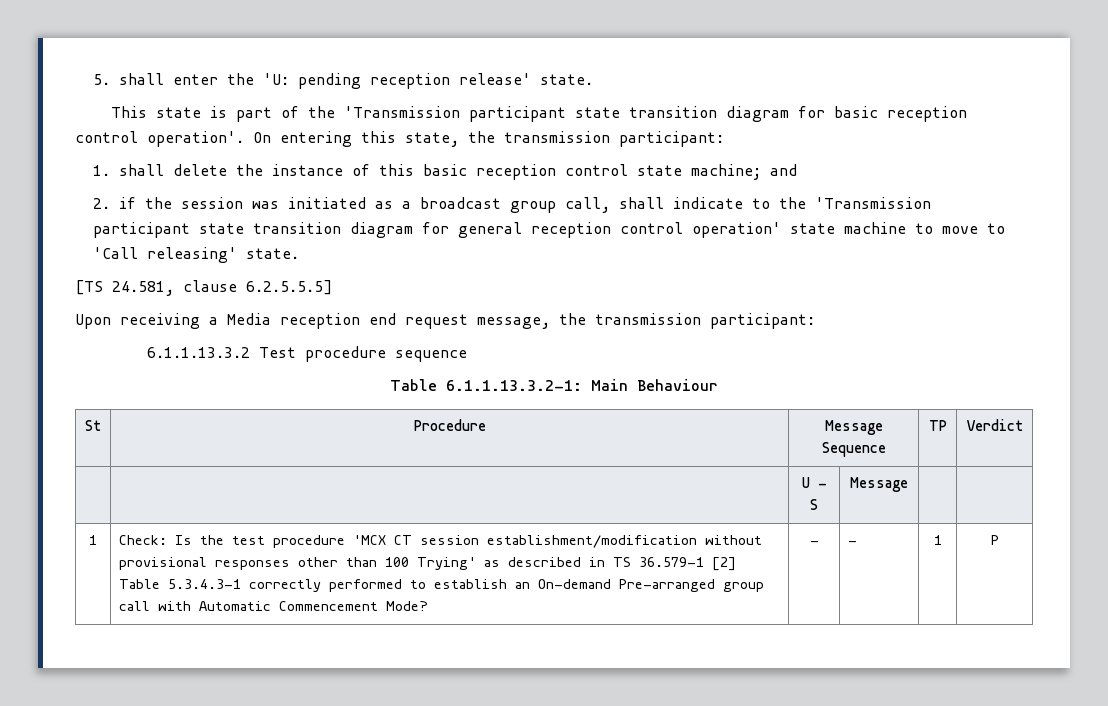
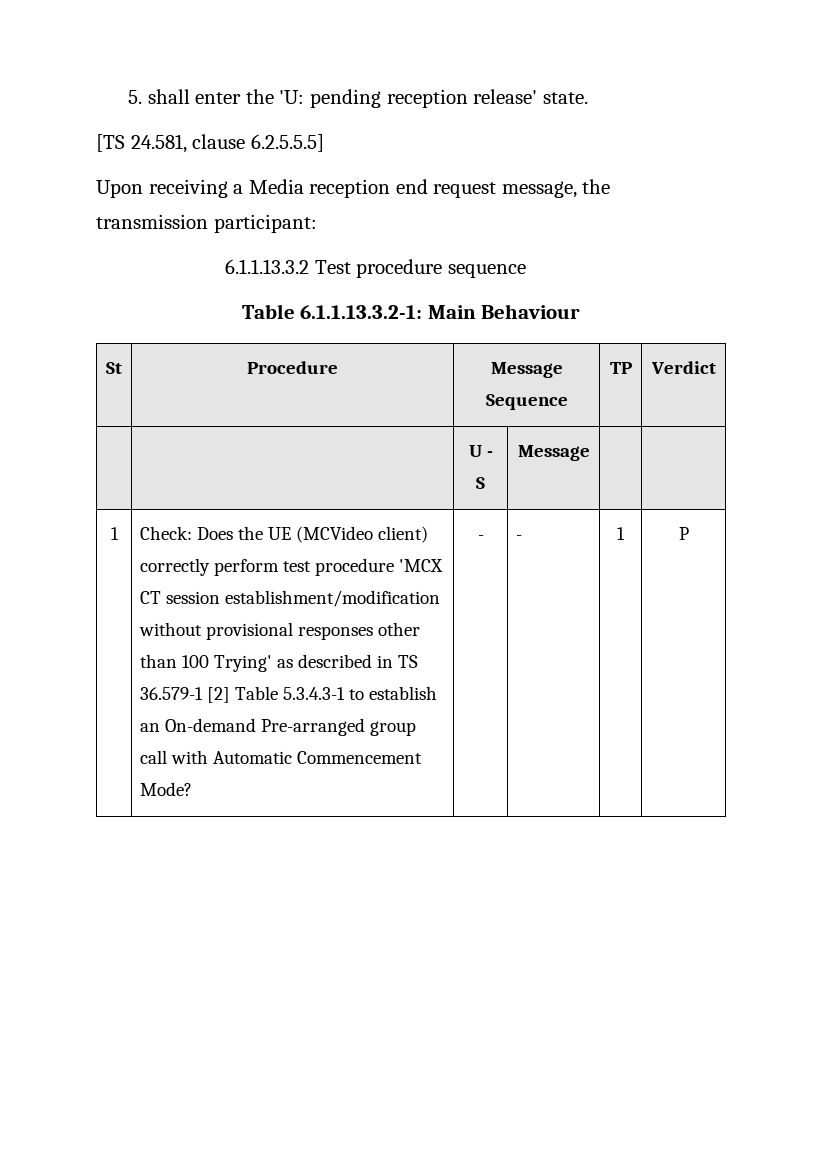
- This state is part of the 'Transmission participant state transition diagram for basic reception control operation'. On entering this state, the transmission participant:
- 1. shall delete the instance of this basic reception control state machine; and
- 2. if the session was initiated as a broadcast group call, shall indicate to the 'Transmission participant state transition diagram for general reception control operation' state machine to move to 'Call releasing' state.
- Check: Is the test procedure 'MCX CT session establishment/modification without provisional responses other than 100 Trying' as described in TS 36.579-1 [2] Table 5.3.4.3-1 correctly performed to establish an On-demand Pre-arranged group call with Automatic Commencement Mode?
+ Check: Does the UE (MCVideo client) correctly perform test procedure 'MCX CT session establishment/modification without provisional responses other than 100 Trying' as described in TS 36.579-1 [2] Table 5.3.4.3-1 to establish an On-demand Pre-arranged group call with Automatic Commencement Mode?

